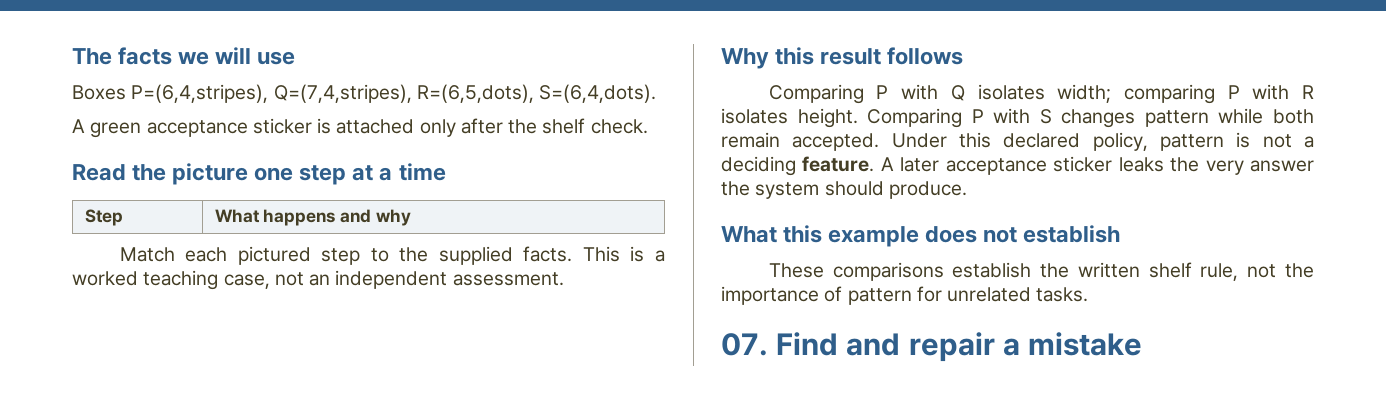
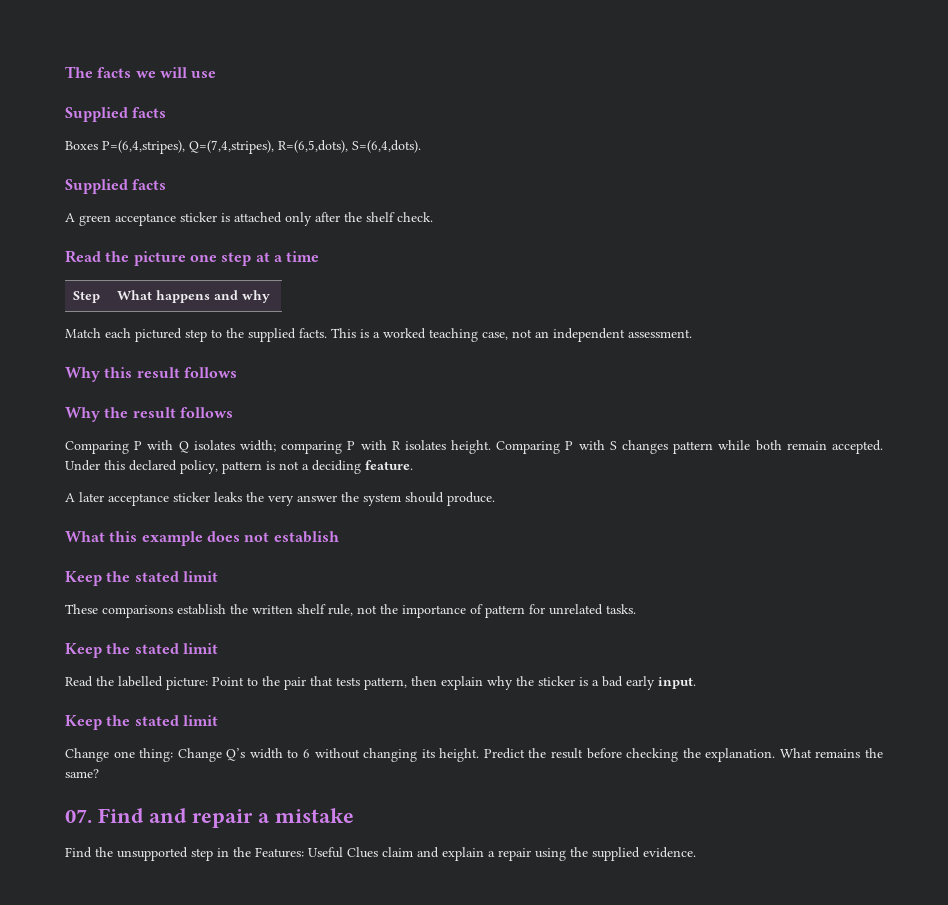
  The facts we will use
+ Supplied facts
  Boxes P=(6,4,stripes), Q=(7,4,stripes), R=(6,5,dots), S=(6,4,dots).
+ Supplied facts
+ Why the result follows
- Under this declared policy, pattern is not a deciding feature. A later acceptance sticker leaks the very answer the system should produce.
+ Under this declared policy, pattern is not a deciding feature.
+ A later acceptance sticker leaks the very answer the system should produce.
  What this example does not establish
+ Keep the stated limit
  These comparisons establish the written shelf rule, not the importance of pattern for unrelated tasks.
+ Keep the stated limit
+ Read the labelled picture: Point to the pair that tests pattern, then explain why the sticker is a bad early input.
+ Keep the stated limit
+ Change one thing: Change Q’s width to 6 without changing its height. Predict the result before checking the explanation. What remains the same?
+ Find the unsupported step in the Features: Useful Clues claim and explain a repair using the supplied evidence.

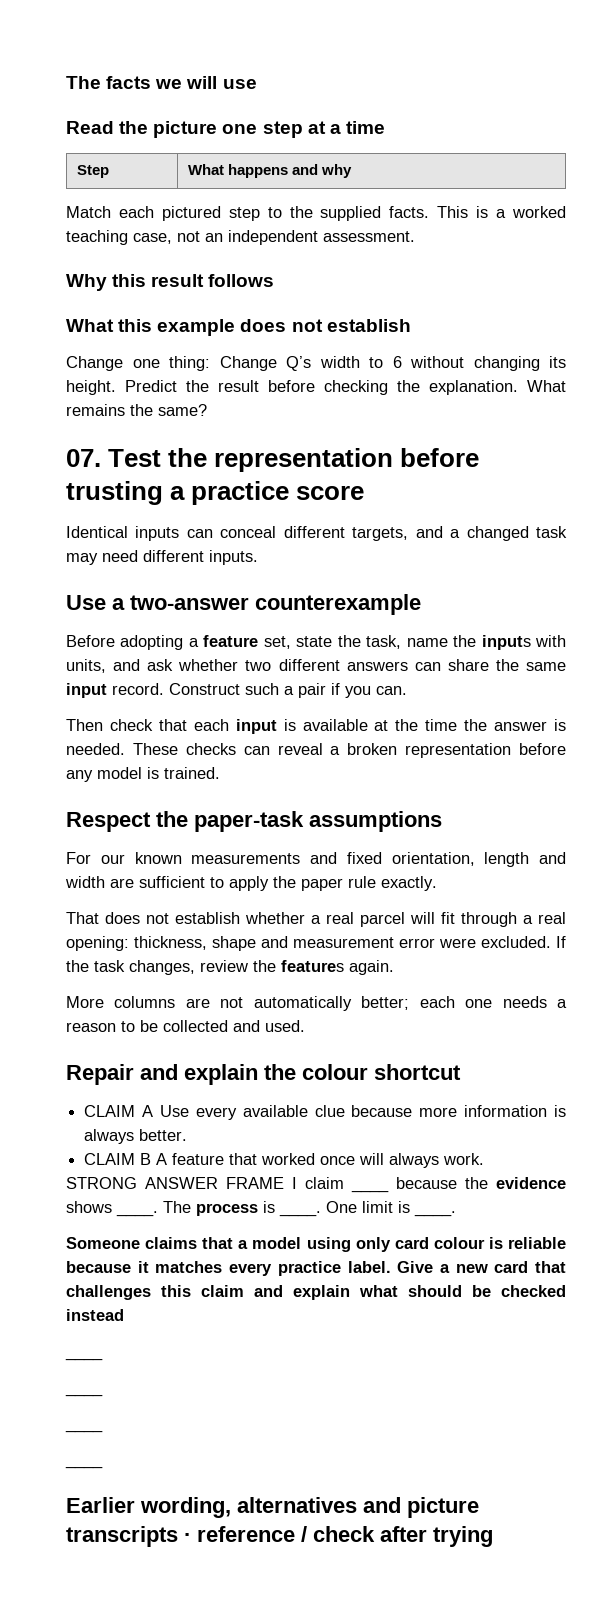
  The facts we will use
- Supplied facts
- Boxes P=(6,4,stripes), Q=(7,4,stripes), R=(6,5,dots), S=(6,4,dots).
- Supplied facts
- A green acceptance sticker is attached only after the shelf check.
- Why the result follows
- Comparing P with Q isolates width; comparing P with R isolates height. Comparing P with S changes pattern while both remain accepted. Under this declared policy, pattern is not a deciding feature.
- A later acceptance sticker leaks the very answer the system should produce.
  What this example does not establish
- Keep the stated limit
- These comparisons establish the written shelf rule, not the importance of pattern for unrelated tasks.
- Keep the stated limit
- Read the labelled picture: Point to the pair that tests pattern, then explain why the sticker is a bad early input.
- Keep the stated limit
- 07. Find and repair a mistake
- Find the unsupported step in the Features: Useful Clues claim and explain a repair using the supplied evidence.
+ 07. Test the representation before trusting a practice score
+ Identical inputs can conceal different targets, and a changed task may need different inputs.
+ Use a two-answer counterexample
+ Before adopting a feature set, state the task, name the inputs with units, and ask whether two different answers can share the same input record. Construct such a pair if you can.
+ Then check that each input is available at the time the answer is needed. These checks can reveal a broken representation before any model is trained.
+ Respect the paper-task assumptions
+ For our known measurements and fixed orientation, length and width are sufficient to apply the paper rule exactly.
+ That does not establish whether a real parcel will fit through a real opening: thickness, shape and measurement error were excluded. If the task changes, review the features again.
+ More columns are not automatically better; each one needs a reason to be collected and used.
+ Repair and explain the colour shortcut
+ CLAIM A Use every available clue because more information is always better.
+ CLAIM B A feature that worked once will always work.
+ STRONG ANSWER FRAME I claim ____ because the evidence shows ____. The process is ____. One limit is ____.
+ Someone claims that a model using only card colour is reliable because it matches every practice label. Give a new card that challenges this claim and explain what should be checked instead
+ ____
+ ____
+ ____
+ ____
+ Earlier wording, alternatives and picture transcripts · reference / check after trying

